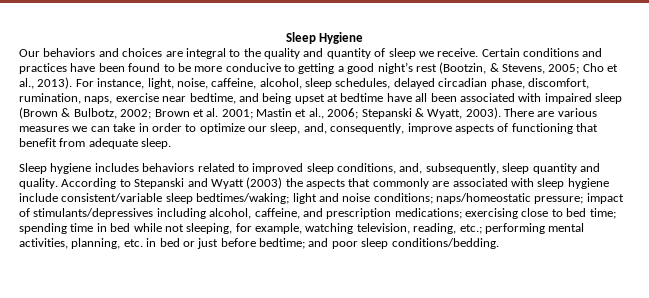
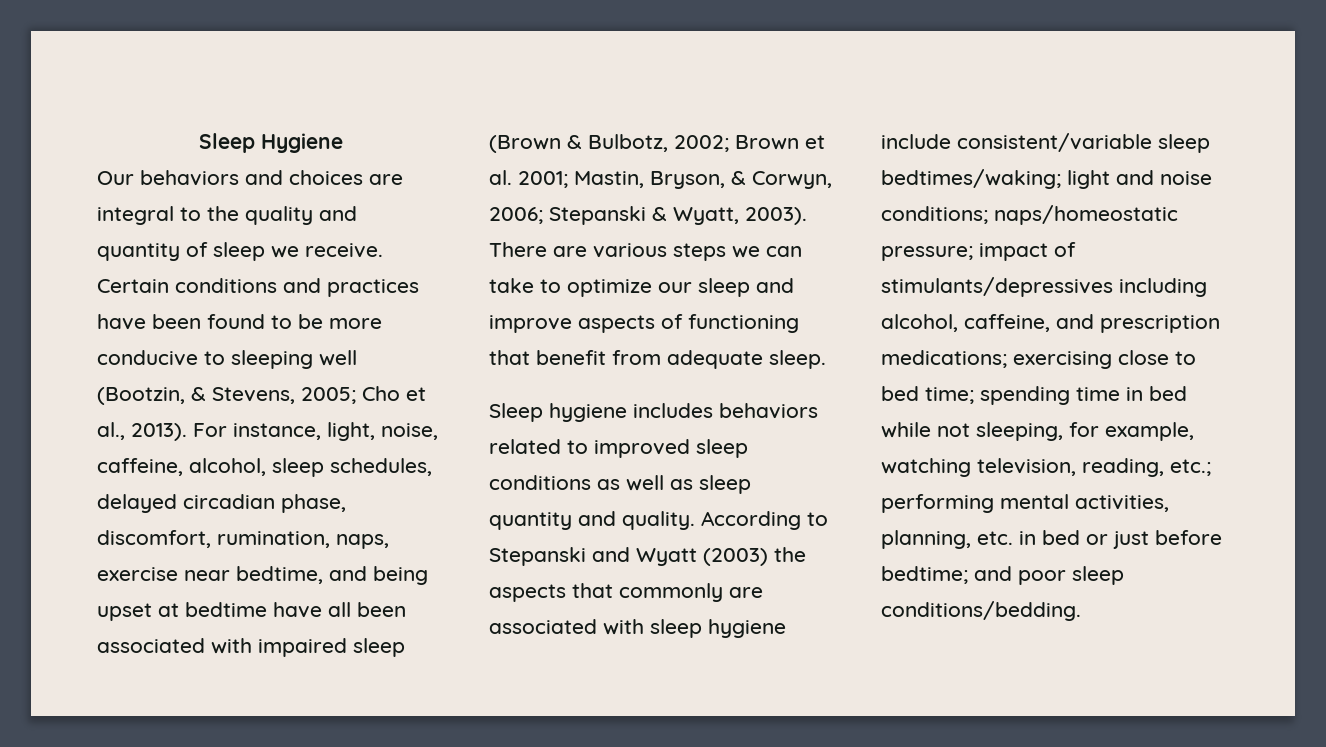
- Certain conditions and practices have been found to be more conducive to getting a good night’s rest (Bootzin, & Stevens, 2005; Cho et al., 2013).
+ Certain conditions and practices have been found to be more conducive to sleeping well (Bootzin, & Stevens, 2005; Cho et al., 2013).
- For instance, light, noise, caffeine, alcohol, sleep schedules, delayed circadian phase, discomfort, rumination, naps, exercise near bedtime, and being upset at bedtime have all been associated with impaired sleep (Brown & Bulbotz, 2002; Brown et al. 2001; Mastin et al., 2006; Stepanski & Wyatt, 2003).
+ For instance, light, noise, caffeine, alcohol, sleep schedules, delayed circadian phase, discomfort, rumination, naps, exercise near bedtime, and being upset at bedtime have all been associated with impaired sleep (Brown & Bulbotz, 2002; Brown et al. 2001; Mastin, Bryson, & Corwyn, 2006; Stepanski & Wyatt, 2003).
- There are various measures we can take in order to optimize our sleep, and, consequently, improve aspects of functioning that benefit from adequate sleep.
+ There are various steps we can take to optimize our sleep and improve aspects of functioning that benefit from adequate sleep.
- Sleep hygiene includes behaviors related to improved sleep conditions, and, subsequently, sleep quantity and quality.
+ Sleep hygiene includes behaviors related to improved sleep conditions as well as sleep quantity and quality.

